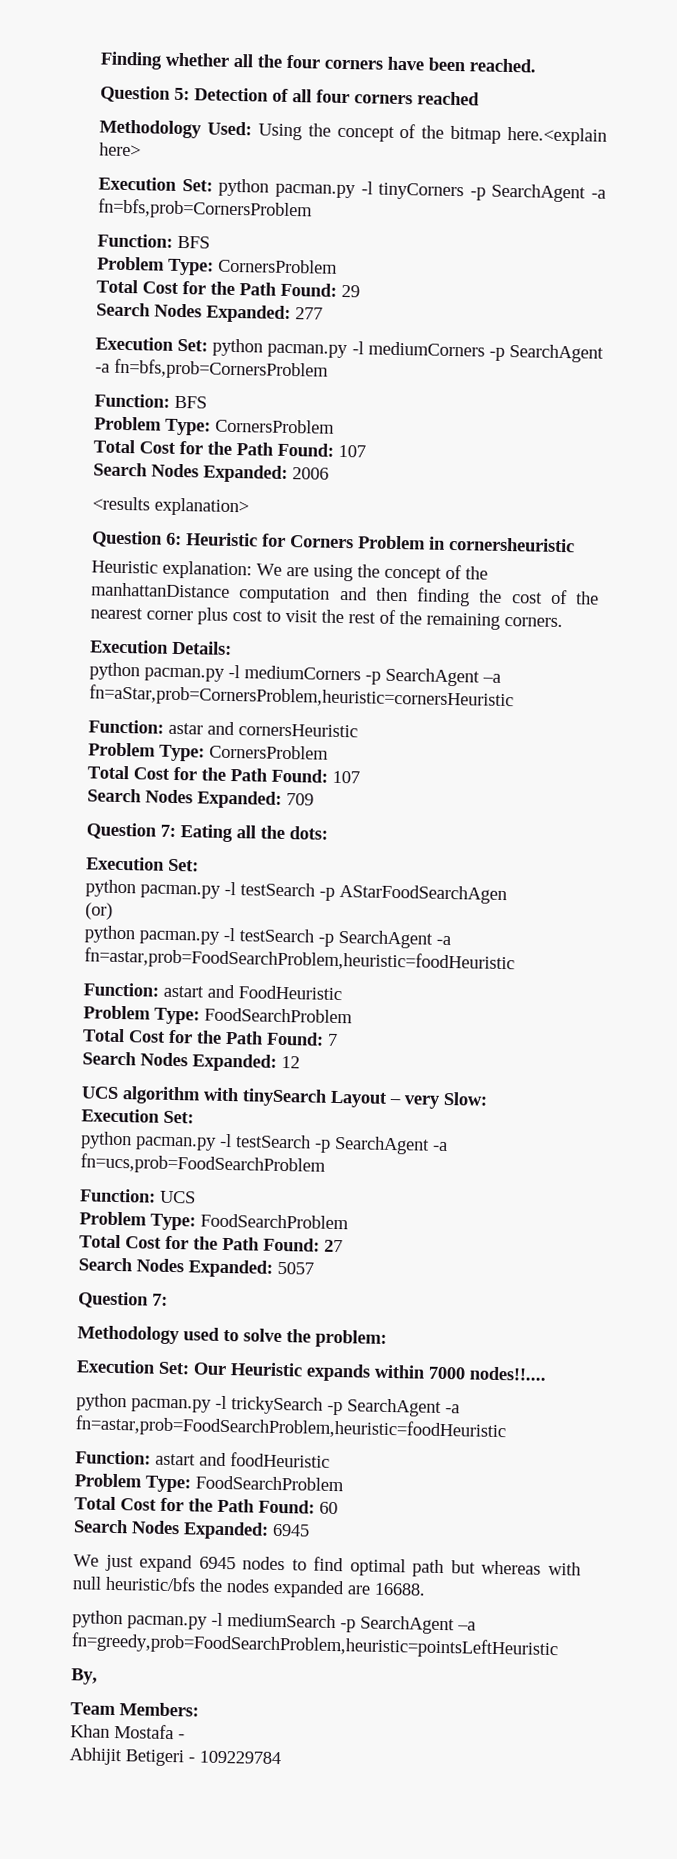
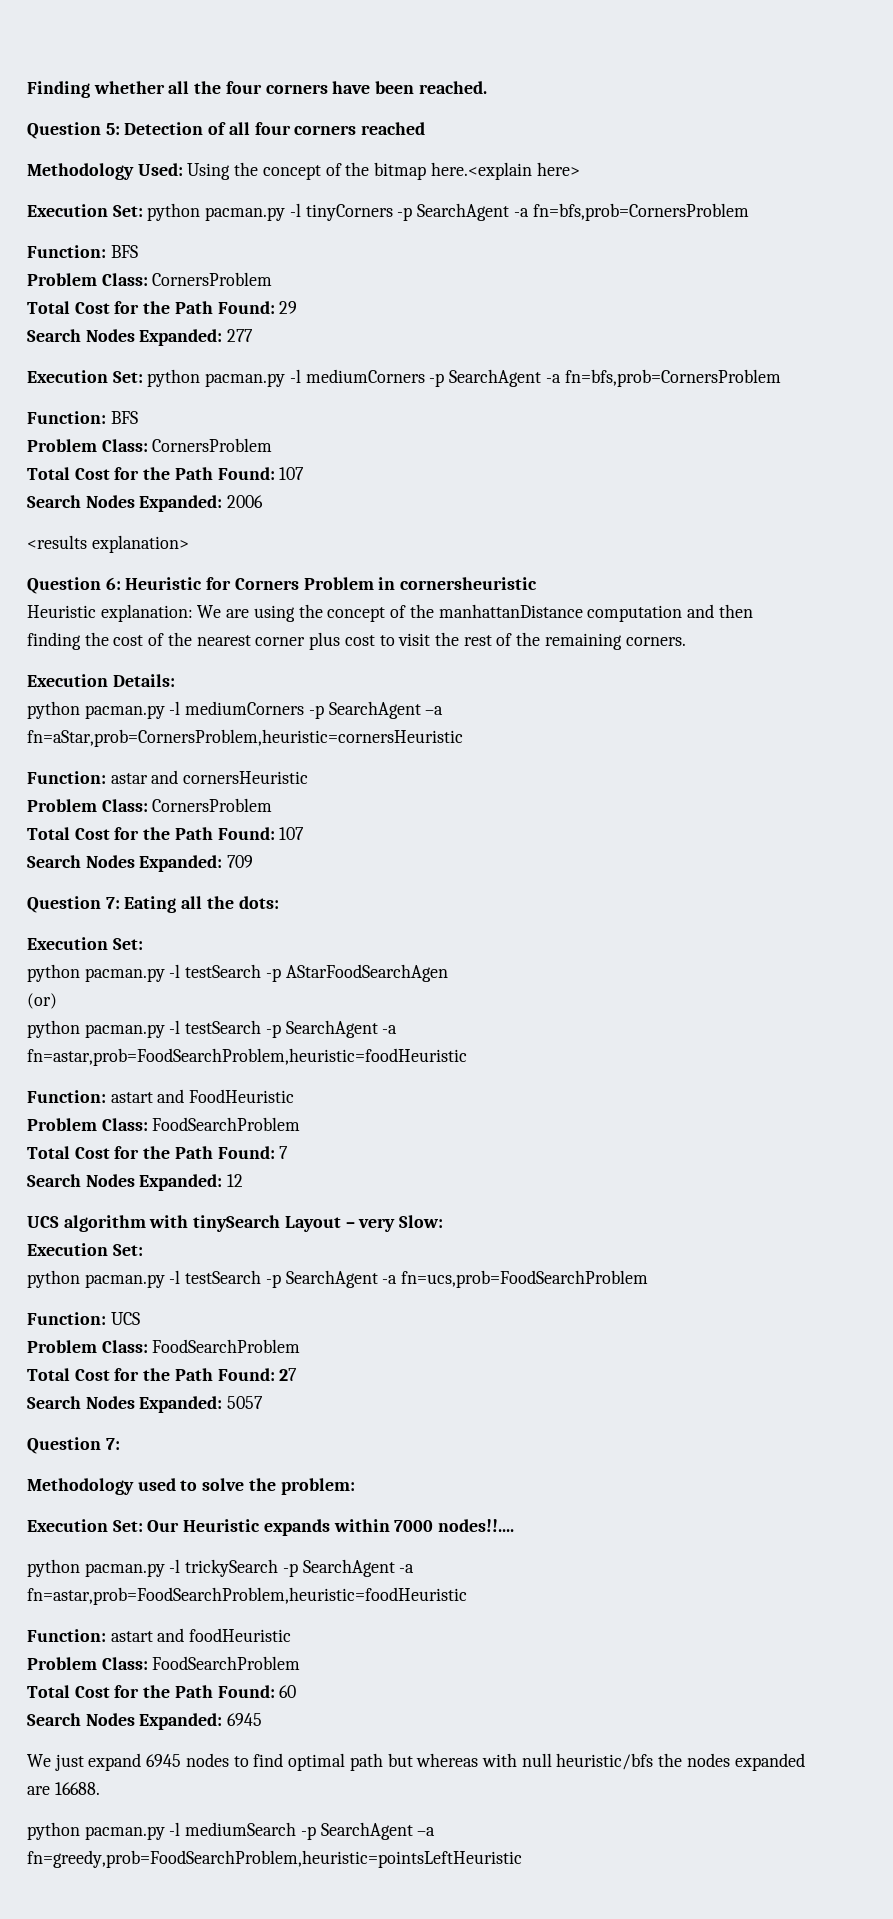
  Execution Set: python pacman.py -l tinyCorners -p SearchAgent -a fn=bfs,prob=CornersProblem
  Function: BFS
- Problem Type: CornersProblem
+ Problem Class: CornersProblem
  Execution Set: python pacman.py -l mediumCorners -p SearchAgent -a fn=bfs,prob=CornersProblem
  Function: BFS
- Problem Type: CornersProblem
+ Problem Class: CornersProblem
  Function: astar and cornersHeuristic
- Problem Type: CornersProblem
+ Problem Class: CornersProblem
  Function: astart and FoodHeuristic
- Problem Type: FoodSearchProblem
+ Problem Class: FoodSearchProblem
  Function: UCS
- Problem Type: FoodSearchProblem
+ Problem Class: FoodSearchProblem
  Function: astart and foodHeuristic
- Problem Type: FoodSearchProblem
+ Problem Class: FoodSearchProblem
- By,
- Team Members:
- Khan Mostafa -
- Abhijit Betigeri - 109229784

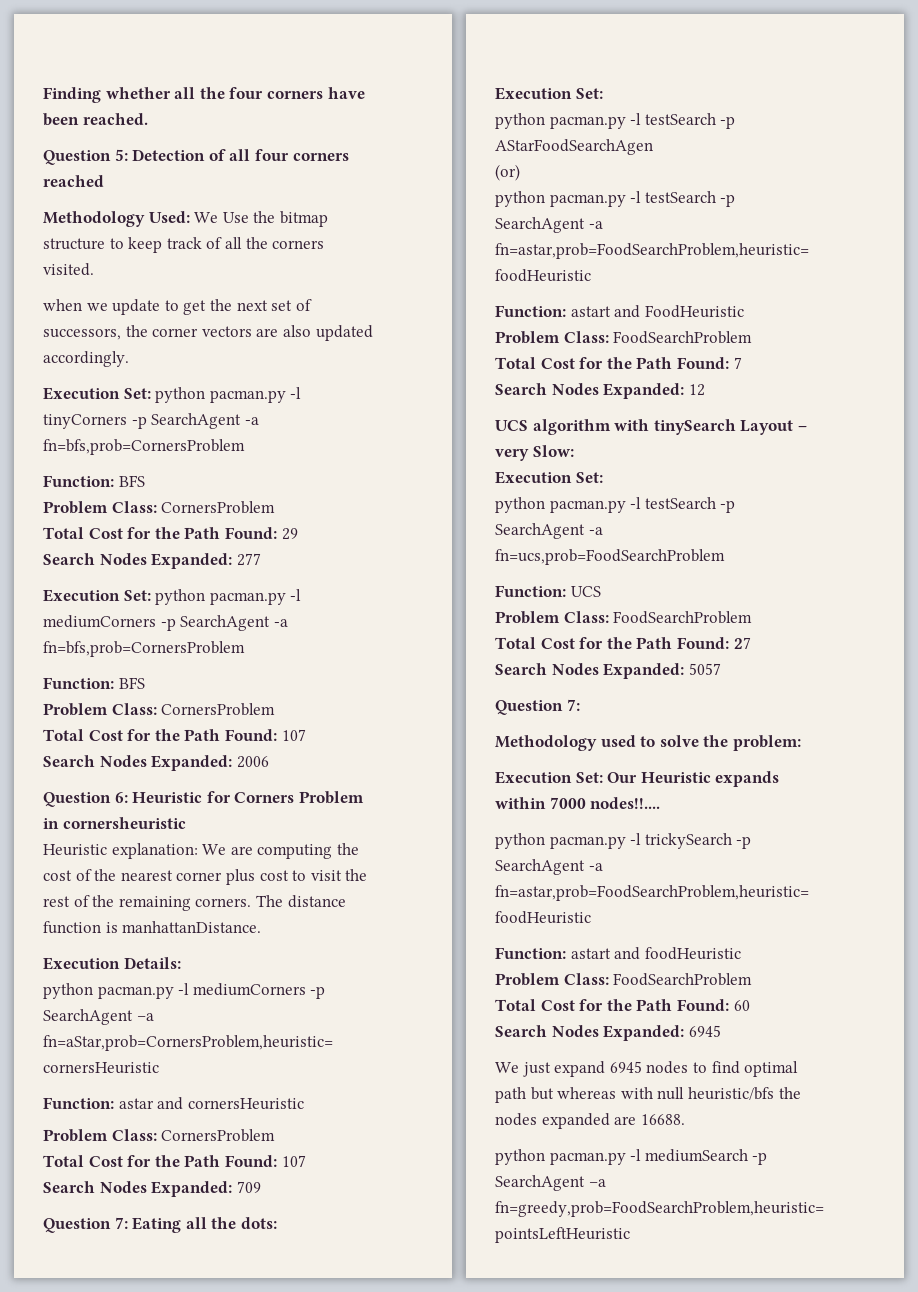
- Methodology Used: Using the concept of the bitmap here.<explain here>
+ Methodology Used: We Use the bitmap structure to keep track of all the corners visited.
+ when we update to get the next set of successors, the corner vectors are also updated accordingly.
- <results explanation>
- Heuristic explanation: We are using the concept of the manhattanDistance computation and then finding the cost of the nearest corner plus cost to visit the rest of the remaining corners.
+ Heuristic explanation: We are computing the cost of the nearest corner plus cost to visit the rest of the remaining corners. The distance function is manhattanDistance.

